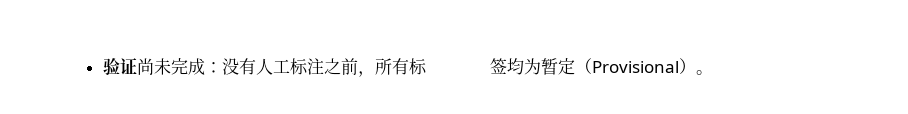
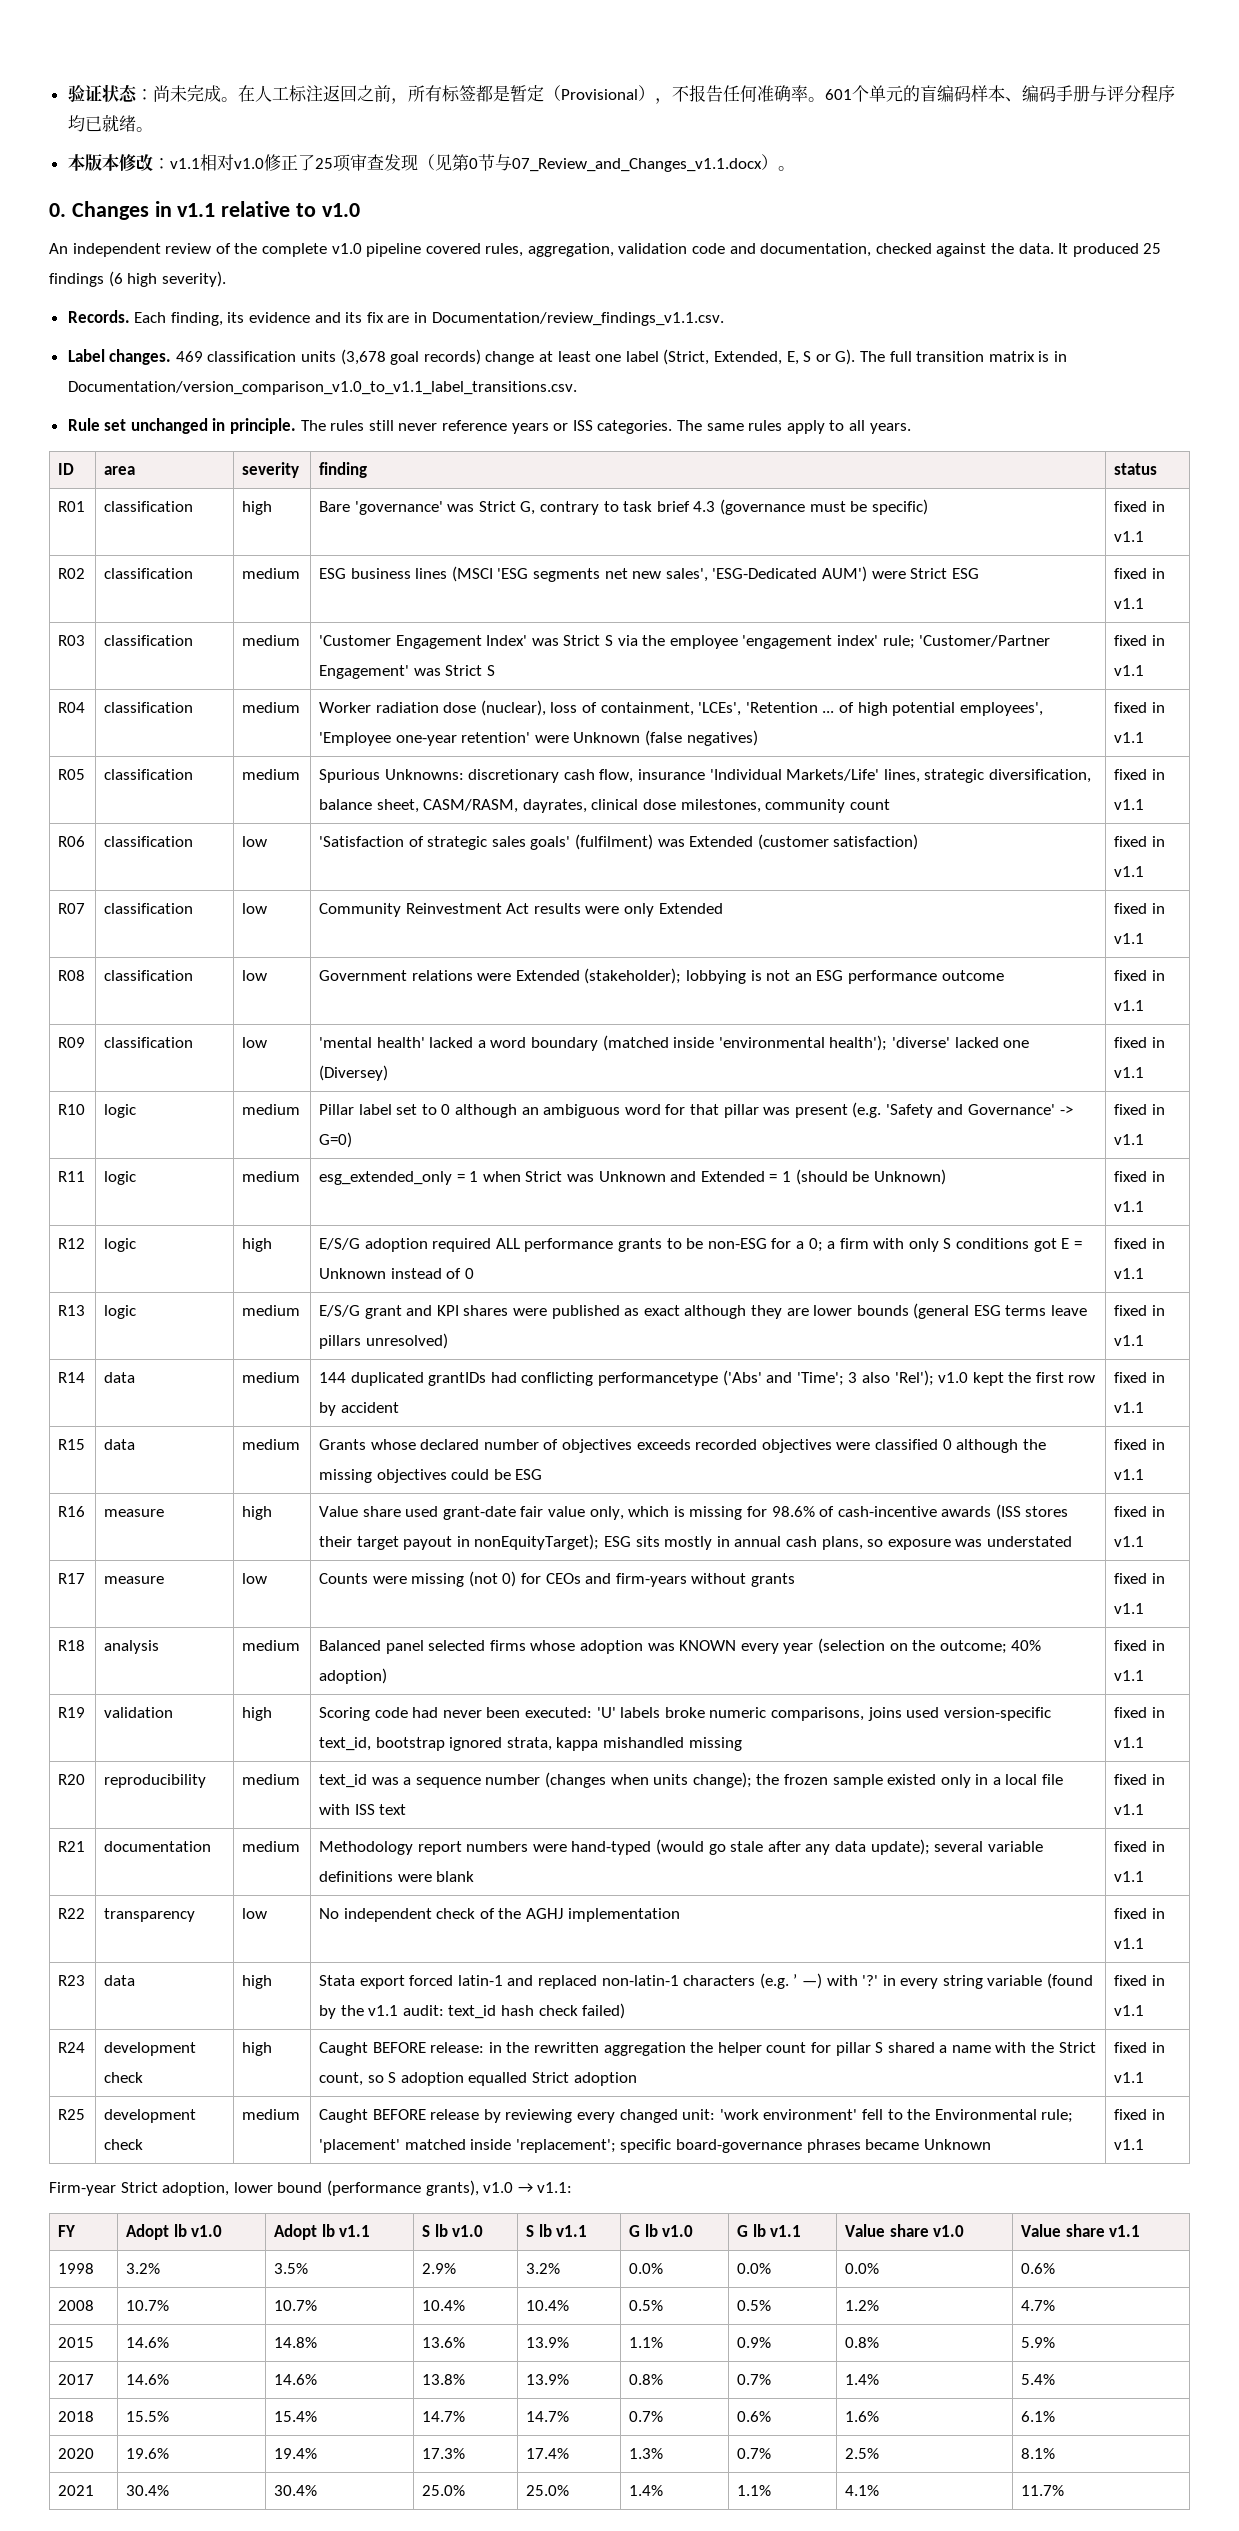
- 验证尚未完成：没有人工标注之前，所有标签均为暂定（Provisional）。
+ 验证状态：尚未完成。在人工标注返回之前，所有标签都是暂定（Provisional），不报告任何准确率。601个单元的盲编码样本、编码手册与评分程序均已就绪。
+ 本版本修改：v1.1相对v1.0修正了25项审查发现（见第0节与07_Review_and_Changes_v1.1.docx）。
+ 0. Changes in v1.1 relative to v1.0
+ An independent review of the complete v1.0 pipeline covered rules, aggregation, validation code and documentation, checked against the data. It produced 25 findings (6 high severity).
+ Records. Each finding, its evidence and its fix are in Documentation/review_findings_v1.1.csv.
+ Label changes. 469 classification units (3,678 goal records) change at least one label (Strict, Extended, E, S or G). The full transition matrix is in Documentation/version_comparison_v1.0_to_v1.1_label_transitions.csv.
+ Rule set unchanged in principle. The rules still never reference years or ISS categories. The same rules apply to all years.
+ ID | area | severity | finding | status
+ R01 | classification | high | Bare 'governance' was Strict G, contrary to task brief 4.3 (governance must be specific) | fixed in v1.1
+ R02 | classification | medium | ESG business lines (MSCI 'ESG segments net new sales', 'ESG-Dedicated AUM') were Strict ESG | fixed in v1.1
+ R03 | classification | medium | 'Customer Engagement Index' was Strict S via the employee 'engagement index' rule; 'Customer/Partner Engagement' was Strict S | fixed in v1.1
+ R04 | classification | medium | Worker radiation dose (nuclear), loss of containment, 'LCEs', 'Retention ... of high potential employees', 'Employee one-year retention' were Unknown (false negatives) | fixed in v1.1
+ R05 | classification | medium | Spurious Unknowns: discretionary cash flow, insurance 'Individual Markets/Life' lines, strategic diversification, balance sheet, CASM/RASM, dayrates, clinical dose milestones, community count | fixed in v1.1
+ R06 | classification | low | 'Satisfaction of strategic sales goals' (fulfilment) was Extended (customer satisfaction) | fixed in v1.1
+ R07 | classification | low | Community Reinvestment Act results were only Extended | fixed in v1.1
+ R08 | classification | low | Government relations were Extended (stakeholder); lobbying is not an ESG performance outcome | fixed in v1.1
+ R09 | classification | low | 'mental health' lacked a word boundary (matched inside 'environmental health'); 'diverse' lacked one (Diversey) | fixed in v1.1
+ R10 | logic | medium | Pillar label set to 0 although an ambiguous word for that pillar was present (e.g. 'Safety and Governance' -> G=0) | fixed in v1.1
+ R11 | logic | medium | esg_extended_only = 1 when Strict was Unknown and Extended = 1 (should be Unknown) | fixed in v1.1
+ R12 | logic | high | E/S/G adoption required ALL performance grants to be non-ESG for a 0; a firm with only S conditions got E = Unknown instead of 0 | fixed in v1.1
+ R13 | logic | medium | E/S/G grant and KPI shares were published as exact although they are lower bounds (general ESG terms leave pillars unresolved) | fixed in v1.1
+ R14 | data | medium | 144 duplicated grantIDs had conflicting performancetype ('Abs' and 'Time'; 3 also 'Rel'); v1.0 kept the first row by accident | fixed in v1.1
+ R15 | data | medium | Grants whose declared number of objectives exceeds recorded objectives were classified 0 although the missing objectives could be ESG | fixed in v1.1
+ R16 | measure | high | Value share used grant-date fair value only, which is missing for 98.6% of cash-incentive awards (ISS stores their target payout in nonEquityTarget); ESG sits mostly in annual cash plans, so exposure was understated | fixed in v1.1
+ R17 | measure | low | Counts were missing (not 0) for CEOs and firm-years without grants | fixed in v1.1
+ R18 | analysis | medium | Balanced panel selected firms whose adoption was KNOWN every year (selection on the outcome; 40% adoption) | fixed in v1.1
+ R19 | validation | high | Scoring code had never been executed: 'U' labels broke numeric comparisons, joins used version-specific text_id, bootstrap ignored strata, kappa mishandled missing | fixed in v1.1
+ R20 | reproducibility | medium | text_id was a sequence number (changes when units change); the frozen sample existed only in a local file with ISS text | fixed in v1.1
+ R21 | documentation | medium | Methodology report numbers were hand-typed (would go stale after any data update); several variable definitions were blank | fixed in v1.1
+ R22 | transparency | low | No independent check of the AGHJ implementation | fixed in v1.1
+ R23 | data | high | Stata export forced latin-1 and replaced non-latin-1 characters (e.g. ’ —) with '?' in every string variable (found by the v1.1 audit: text_id hash check failed) | fixed in v1.1
+ R24 | development check | high | Caught BEFORE release: in the rewritten aggregation the helper count for pillar S shared a name with the Strict count, so S adoption equalled Strict adoption | fixed in v1.1
+ R25 | development check | medium | Caught BEFORE release by reviewing every changed unit: 'work environment' fell to the Environmental rule; 'placement' matched inside 'replacement'; specific board-governance phrases became Unknown | fixed in v1.1
+ Firm-year Strict adoption, lower bound (performance grants), v1.0 → v1.1:
+ FY | Adopt lb v1.0 | Adopt lb v1.1 | S lb v1.0 | S lb v1.1 | G lb v1.0 | G lb v1.1 | Value share v1.0 | Value share v1.1
+ 1998 | 3.2% | 3.5% | 2.9% | 3.2% | 0.0% | 0.0% | 0.0% | 0.6%
+ 2008 | 10.7% | 10.7% | 10.4% | 10.4% | 0.5% | 0.5% | 1.2% | 4.7%
+ 2015 | 14.6% | 14.8% | 13.6% | 13.9% | 1.1% | 0.9% | 0.8% | 5.9%
+ 2017 | 14.6% | 14.6% | 13.8% | 13.9% | 0.8% | 0.7% | 1.4% | 5.4%
+ 2018 | 15.5% | 15.4% | 14.7% | 14.7% | 0.7% | 0.6% | 1.6% | 6.1%
+ 2020 | 19.6% | 19.4% | 17.3% | 17.4% | 1.3% | 0.7% | 2.5% | 8.1%
+ 2021 | 30.4% | 30.4% | 25.0% | 25.0% | 1.4% | 1.1% | 4.1% | 11.7%

